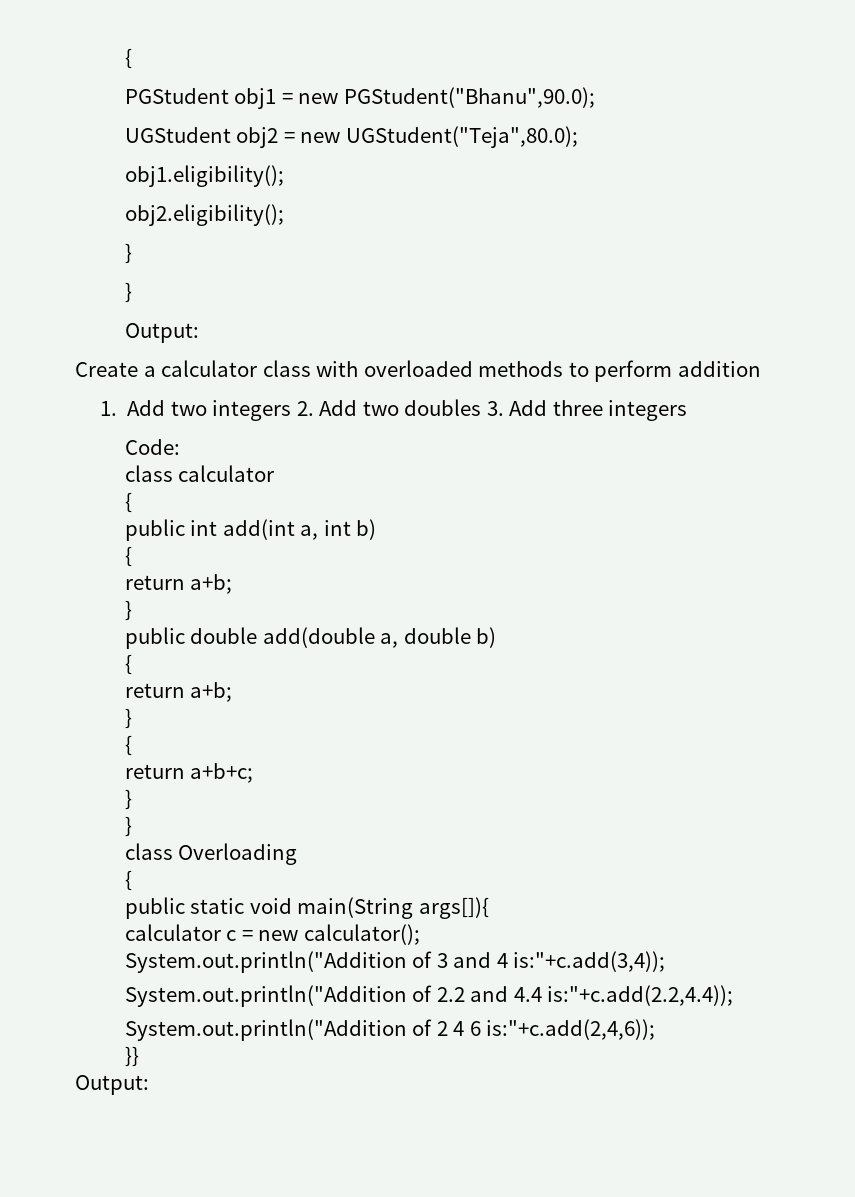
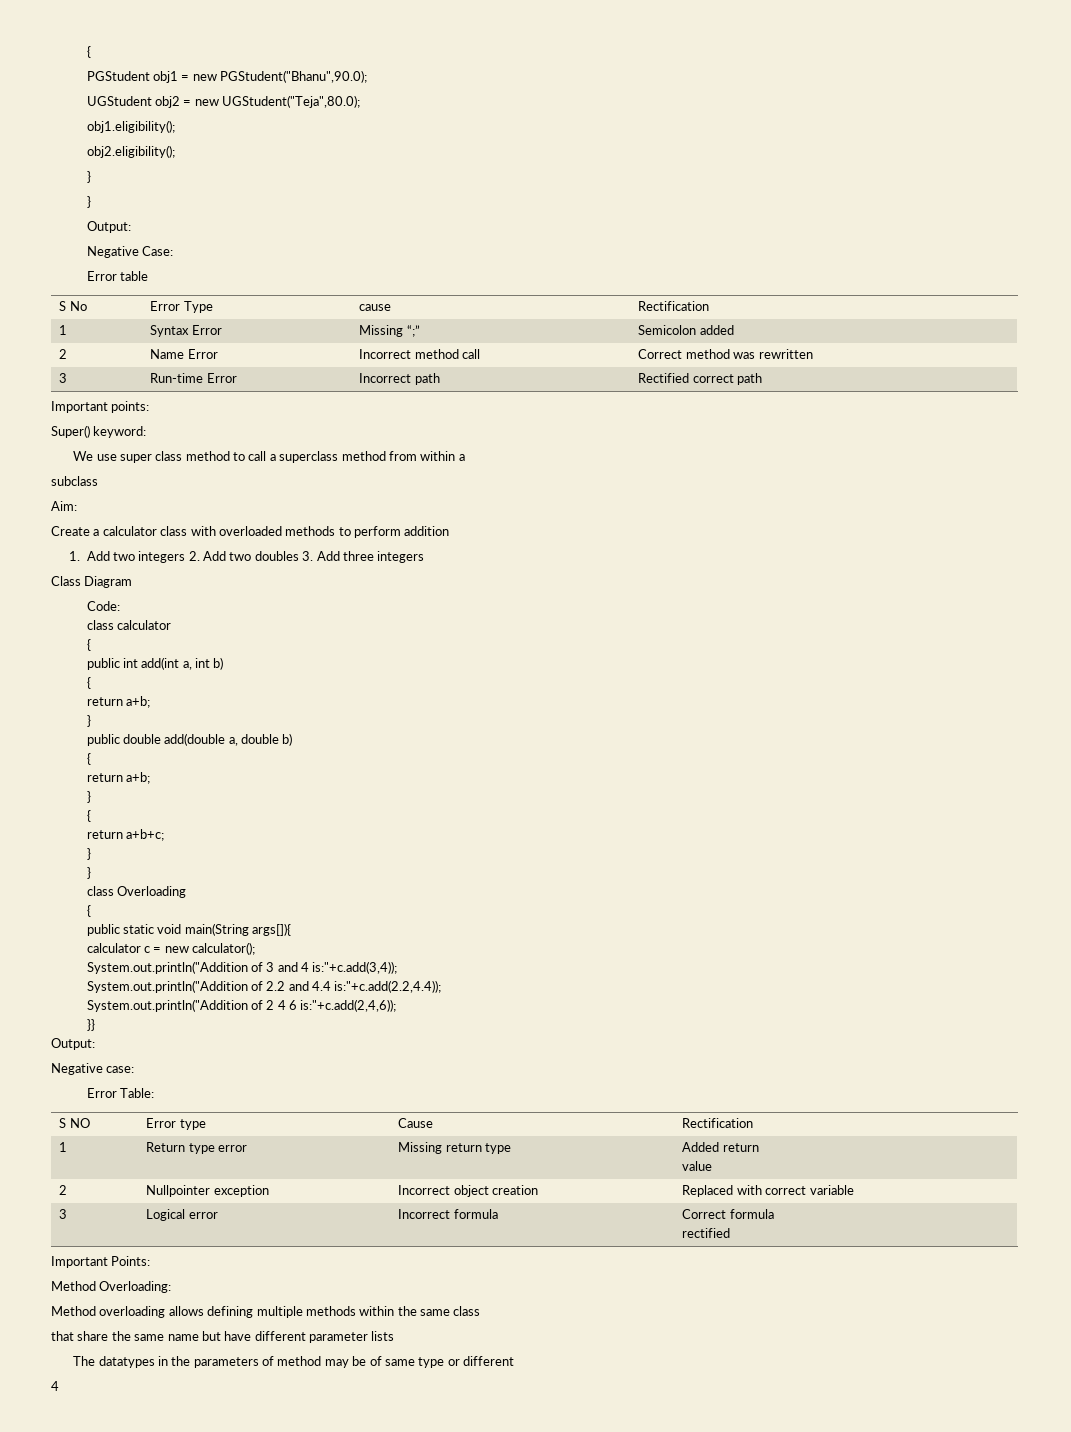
+ Negative Case:
+ Error table
+ S No | Error Type | cause | Rectification
+ 1 | Syntax Error | Missing “;” | Semicolon added
+ 2 | Name Error | Incorrect method call | Correct method was rewritten
+ 3 | Run-time Error | Incorrect path | Rectified correct path
+ Important points:
+ Super() keyword:
+ We use super class method to call a superclass method from within a
+ subclass
+ Aim:
+ Class Diagram
+ Negative case:
+ Error Table:
+ S NO | Error type | Cause | Rectification
+ 1 | Return type error | Missing return type | Added return
+ value
+ 2 | Nullpointer exception | Incorrect object creation | Replaced with correct variable
+ 3 | Logical error | Incorrect formula | Correct formula
+ rectified
+ Important Points:
+ Method Overloading:
+ Method overloading allows defining multiple methods within the same class
+ that share the same name but have different parameter lists
+ The datatypes in the parameters of method may be of same type or different
+ 4

